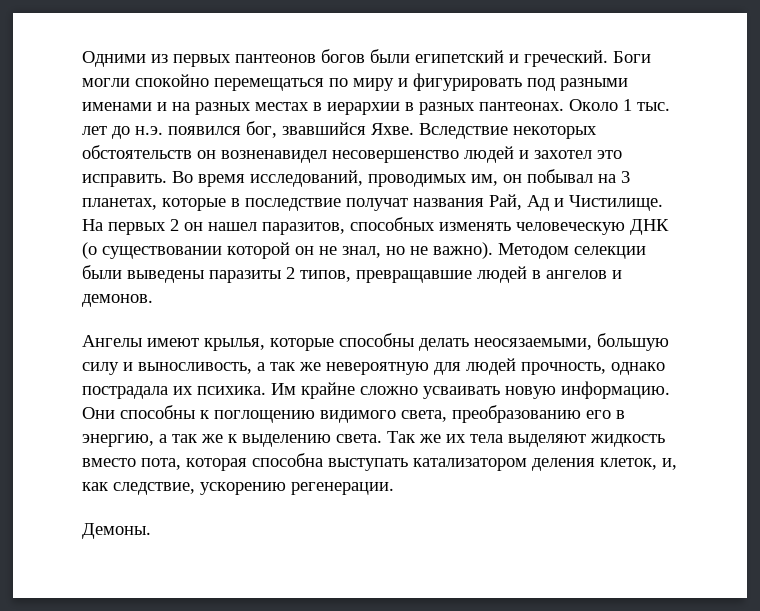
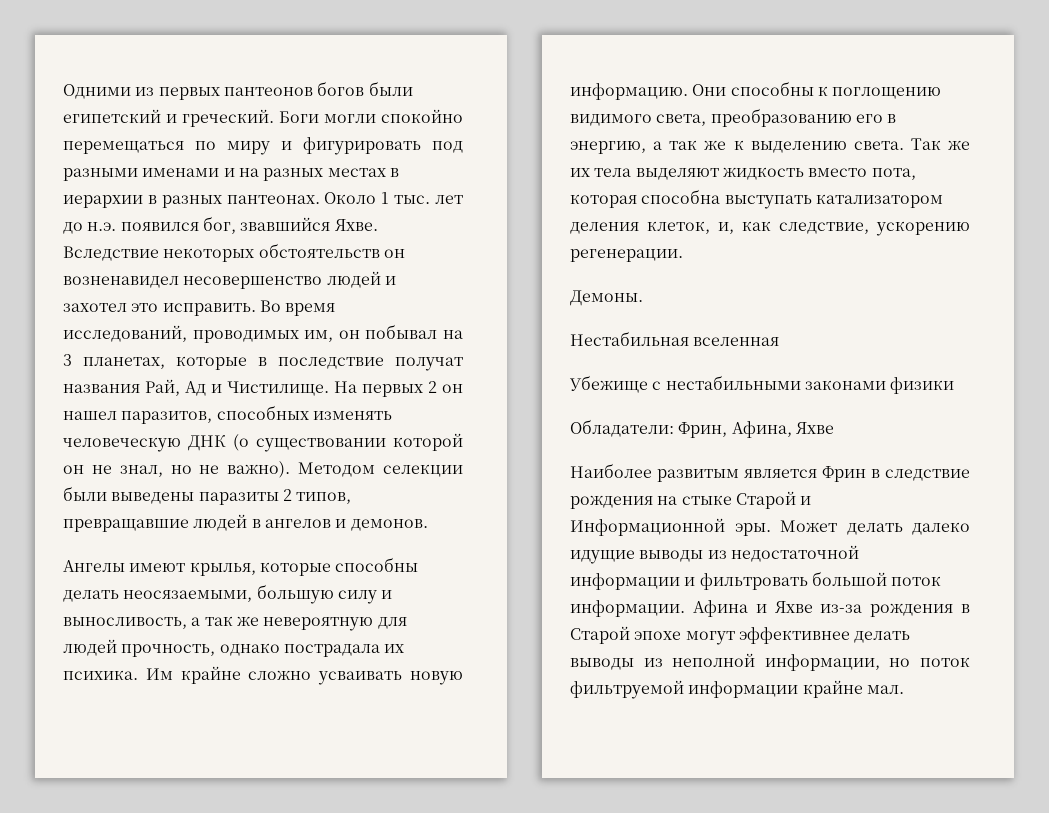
+ Нестабильная вселенная
+ Убежище с нестабильными законами физики
+ Обладатели: Фрин, Афина, Яхве
+ Наиболее развитым является Фрин в следствие рождения на стыке Старой и Информационной эры. Может делать далеко идущие выводы из недостаточной информации и фильтровать большой поток информации. Афина и Яхве из-за рождения в Старой эпохе могут эффективнее делать выводы из неполной информации, но поток фильтруемой информации крайне мал.

